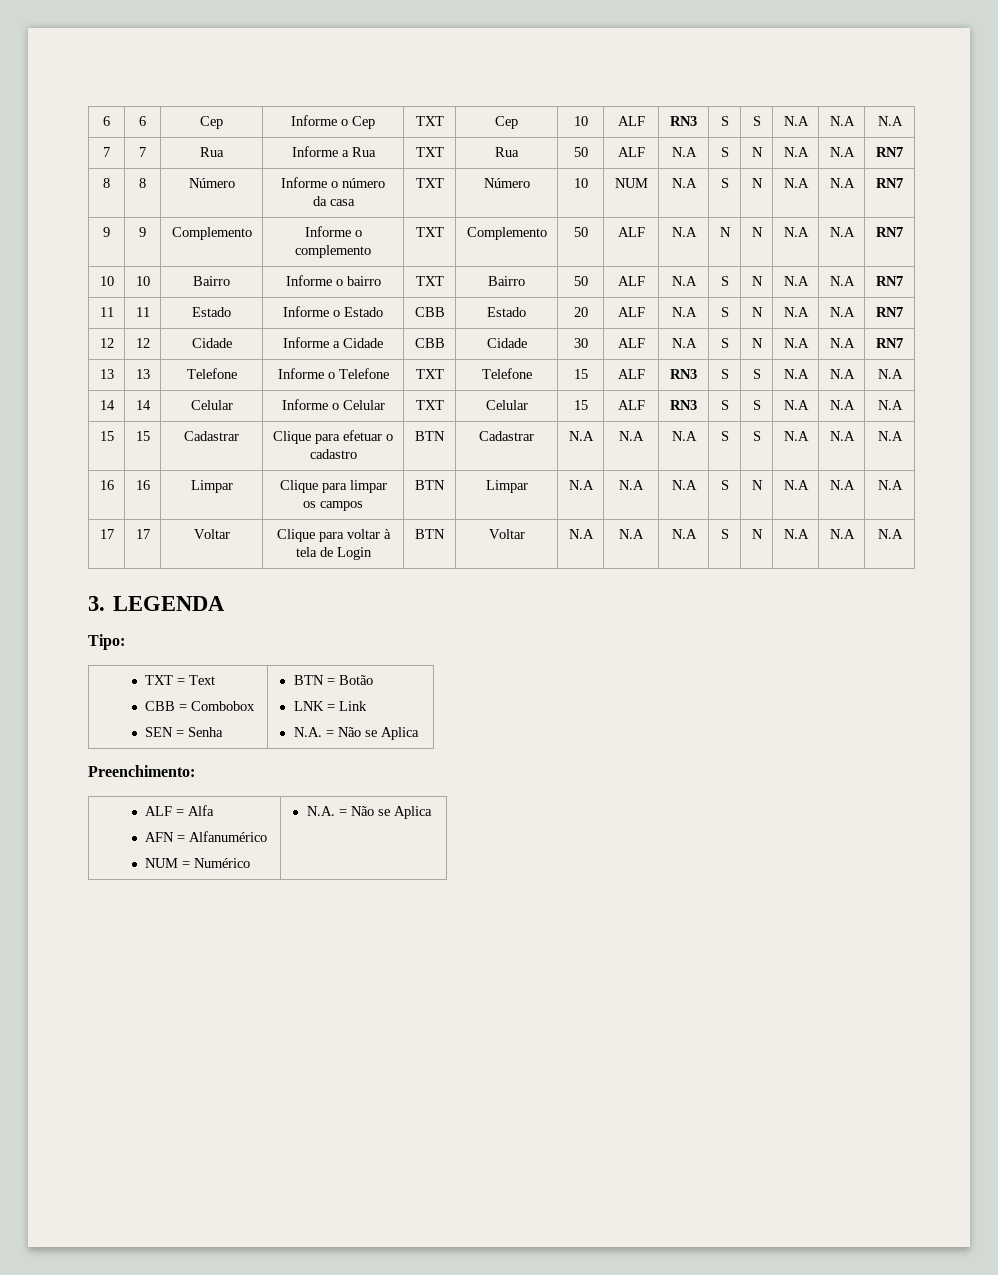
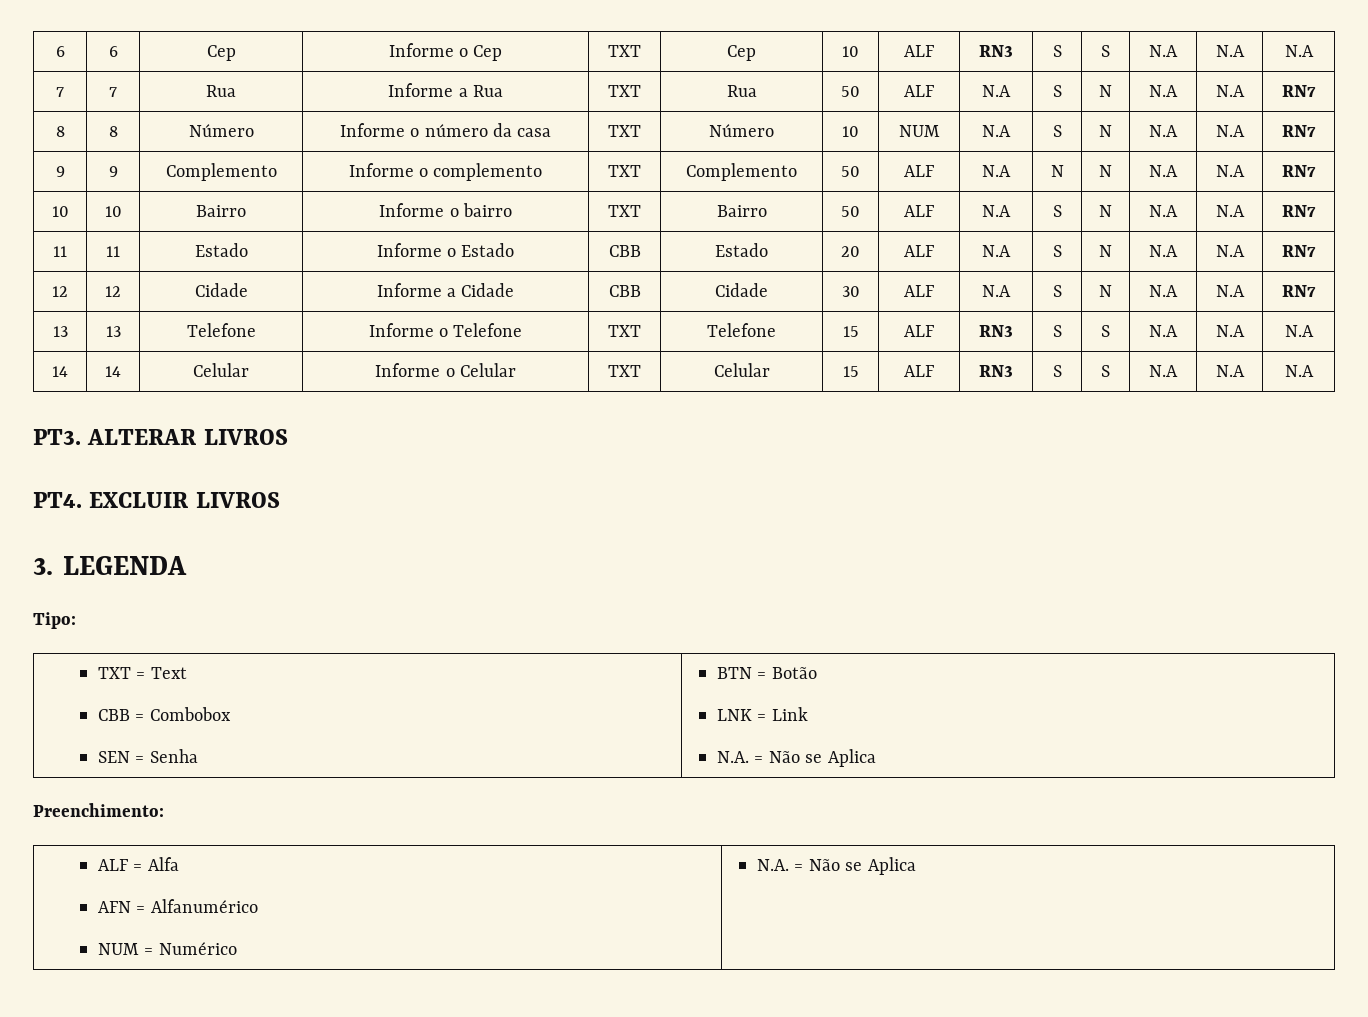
- 15 | 15 | Cadastrar | Clique para efetuar o cadastro | BTN | Cadastrar | N.A | N.A | N.A | S | S | N.A | N.A | N.A
- 16 | 16 | Limpar | Clique para limpar os campos | BTN | Limpar | N.A | N.A | N.A | S | N | N.A | N.A | N.A
- 17 | 17 | Voltar | Clique para voltar à tela de Login | BTN | Voltar | N.A | N.A | N.A | S | N | N.A | N.A | N.A
+ PT3. ALTERAR LIVROS
+ PT4. EXCLUIR LIVROS

